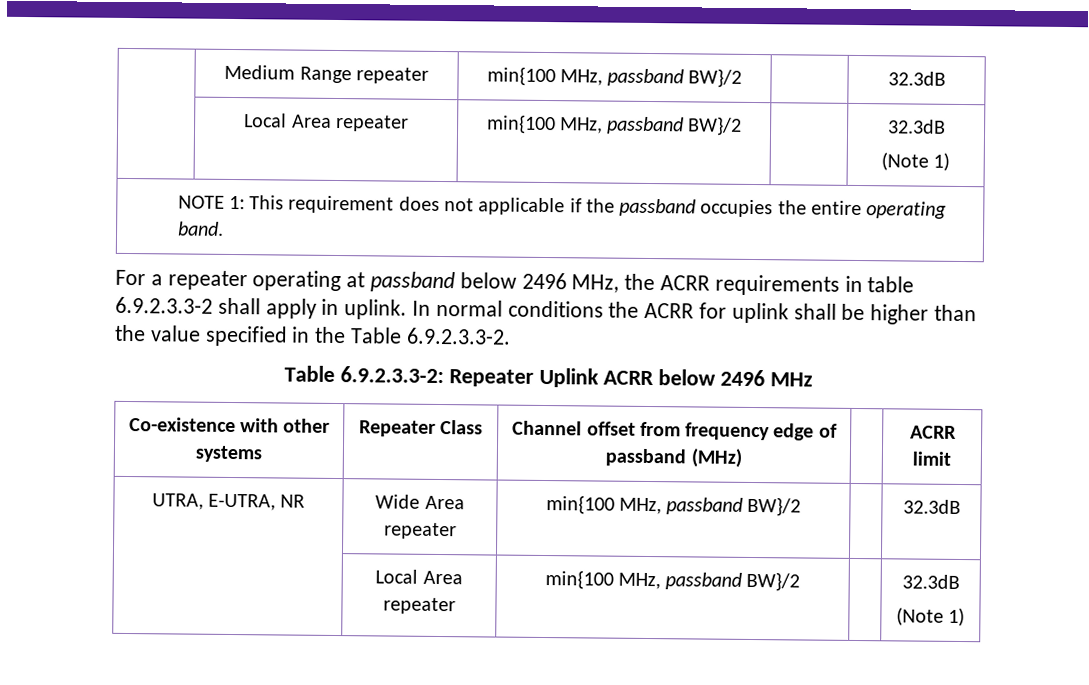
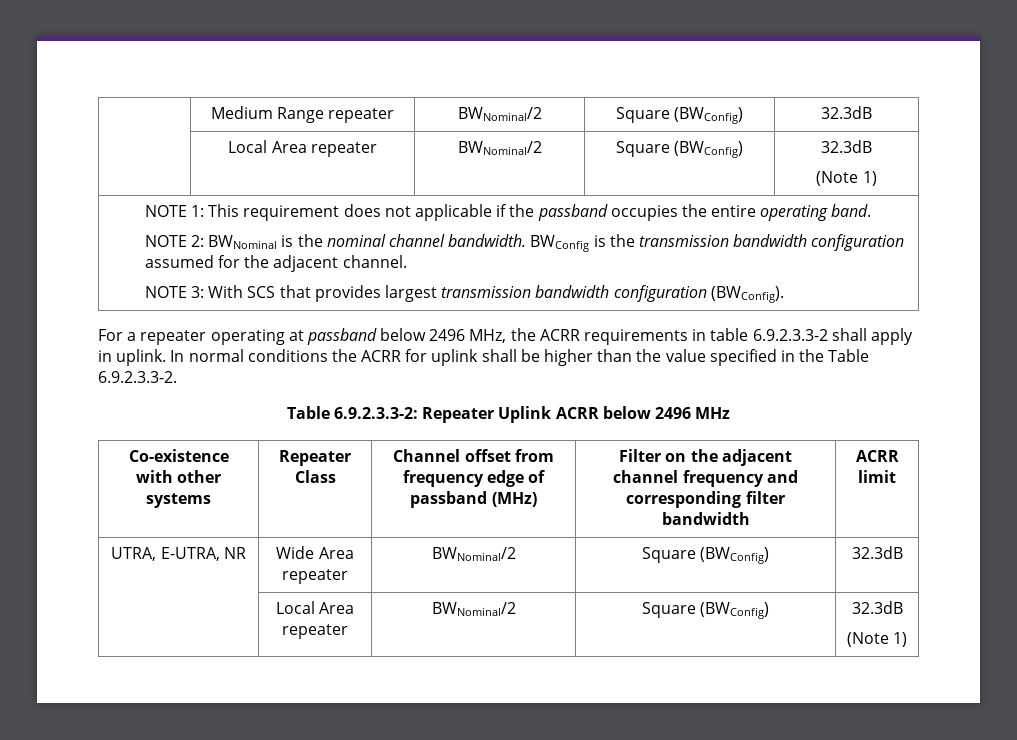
- | Medium Range repeater | min{100 MHz, passband BW}/2 | | 32.3dB
- | Local Area repeater | min{100 MHz, passband BW}/2 | | 32.3dB
+ | Medium Range repeater | BWNominal/2 | Square (BWConfig) | 32.3dB
+ | Local Area repeater | BWNominal/2 | Square (BWConfig) | 32.3dB
+ NOTE 2: BWNominal is the nominal channel bandwidth. BWConfig is the transmission bandwidth configuration assumed for the adjacent channel.
+ NOTE 3: With SCS that provides largest transmission bandwidth configuration (BWConfig).
- Co-existence with other systems | Repeater Class | Channel offset from frequency edge of passband (MHz) | | ACRR limit
+ Co-existence with other systems | Repeater Class | Channel offset from frequency edge of passband (MHz) | Filter on the adjacent channel frequency and corresponding filter bandwidth | ACRR limit
- UTRA, E-UTRA, NR | Wide Area repeater | min{100 MHz, passband BW}/2 | | 32.3dB
- | Local Area repeater | min{100 MHz, passband BW}/2 | | 32.3dB
+ UTRA, E-UTRA, NR | Wide Area repeater | BWNominal/2 | Square (BWConfig) | 32.3dB
+ | Local Area repeater | BWNominal/2 | Square (BWConfig) | 32.3dB

